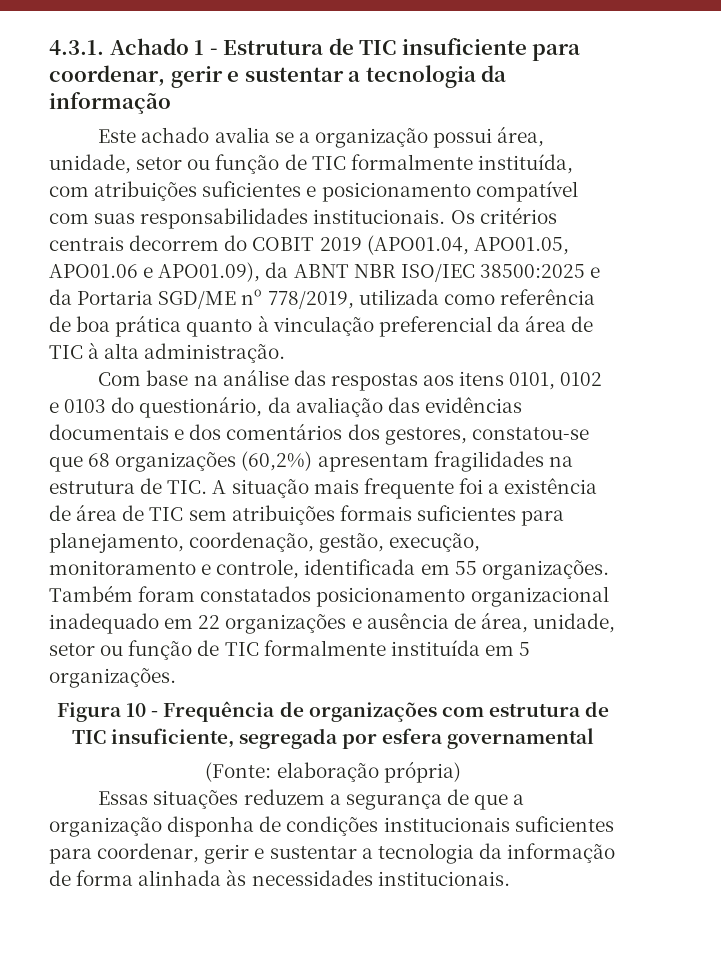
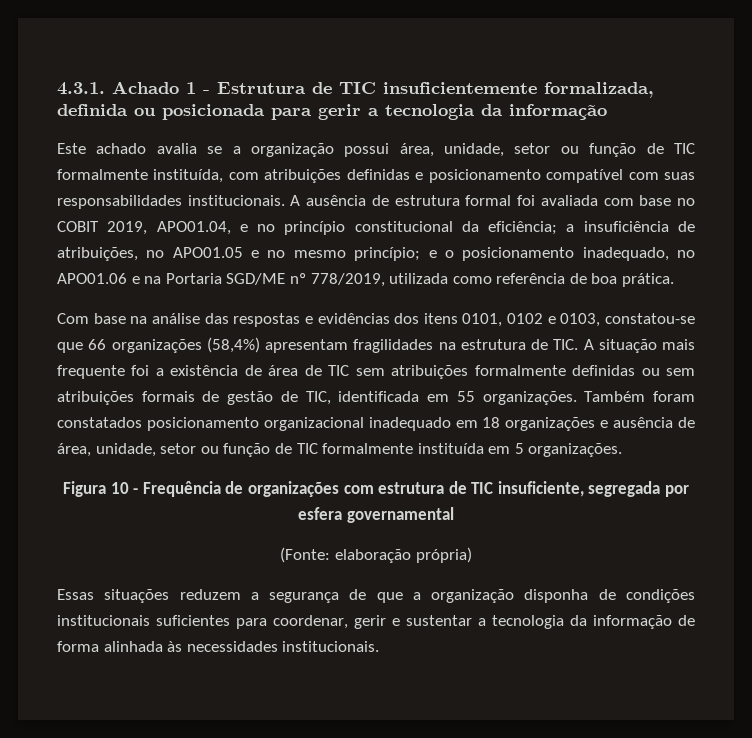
- 4.3.1. Achado 1 - Estrutura de TIC insuficiente para coordenar, gerir e sustentar a tecnologia da informação
+ 4.3.1. Achado 1 - Estrutura de TIC insuficientemente formalizada, definida ou posicionada para gerir a tecnologia da informação
- Este achado avalia se a organização possui área, unidade, setor ou função de TIC formalmente instituída, com atribuições suficientes e posicionamento compatível com suas responsabilidades institucionais.
+ Este achado avalia se a organização possui área, unidade, setor ou função de TIC formalmente instituída, com atribuições definidas e posicionamento compatível com suas responsabilidades institucionais.
- Os critérios centrais decorrem do COBIT 2019 (APO01.04, APO01.05, APO01.06 e APO01.09), da ABNT NBR ISO/IEC 38500:2025 e da Portaria SGD/ME nº 778/2019, utilizada como referência de boa prática quanto à vinculação preferencial da área de TIC à alta administração.
+ A ausência de estrutura formal foi avaliada com base no COBIT 2019, APO01.04, e no princípio constitucional da eficiência; a insuficiência de atribuições, no APO01.05 e no mesmo princípio; e o posicionamento inadequado, no APO01.06 e na Portaria SGD/ME nº 778/2019, utilizada como referência de boa prática.
- Com base na análise das respostas aos itens 0101, 0102 e 0103 do questionário, da avaliação das evidências documentais e dos comentários dos gestores, constatou-se que 68 organizações (60,2%) apresentam fragilidades na estrutura de TIC. A situação mais frequente foi a existência de área de TIC sem atribuições formais suficientes para planejamento, coordenação, gestão, execução, monitoramento e controle, identificada em 55 organizações.
+ Com base na análise das respostas e evidências dos itens 0101, 0102 e 0103, constatou-se que 66 organizações (58,4%) apresentam fragilidades na estrutura de TIC. A situação mais frequente foi a existência de área de TIC sem atribuições formalmente definidas ou sem atribuições formais de gestão de TIC, identificada em 55 organizações.
- Também foram constatados posicionamento organizacional inadequado em 22 organizações e ausência de área, unidade, setor ou função de TIC formalmente instituída em 5 organizações.
+ Também foram constatados posicionamento organizacional inadequado em 18 organizações e ausência de área, unidade, setor ou função de TIC formalmente instituída em 5 organizações.

